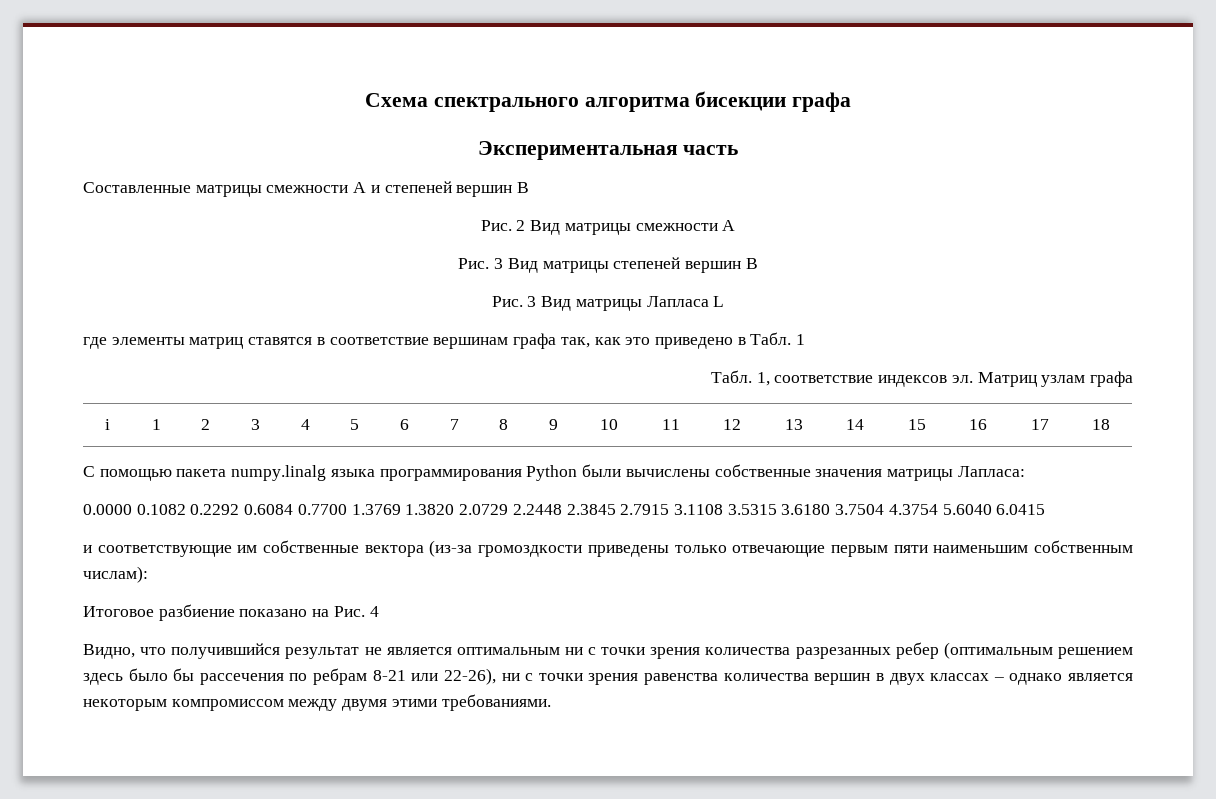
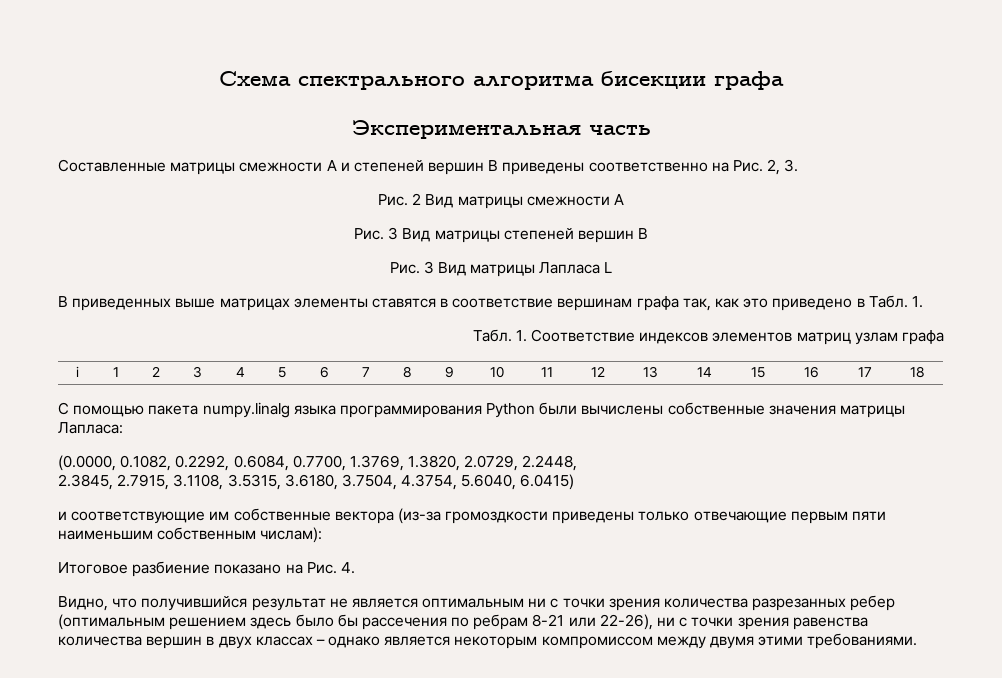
- Составленные матрицы смежности A и степеней вершин B
+ Составленные матрицы смежности A и степеней вершин B приведены соответственно на Рис. 2, 3.
- где элементы матриц ставятся в соответствие вершинам графа так, как это приведено в Табл. 1
- Табл. 1, соответствие индексов эл. Матриц узлам графа
+ В приведенных выше матрицах элементы ставятся в соответствие вершинам графа так, как это приведено в Табл. 1.
+ Табл. 1. Соответствие индексов элементов матриц узлам графа
- 0.0000 0.1082 0.2292 0.6084 0.7700 1.3769 1.3820 2.0729 2.2448 2.3845 2.7915 3.1108 3.5315 3.6180 3.7504 4.3754 5.6040 6.0415
+ (0.0000, 0.1082, 0.2292, 0.6084, 0.7700, 1.3769, 1.3820, 2.0729, 2.2448,
+ 2.3845, 2.7915, 3.1108, 3.5315, 3.6180, 3.7504, 4.3754, 5.6040, 6.0415)
- Итоговое разбиение показано на Рис. 4
+ Итоговое разбиение показано на Рис. 4.

